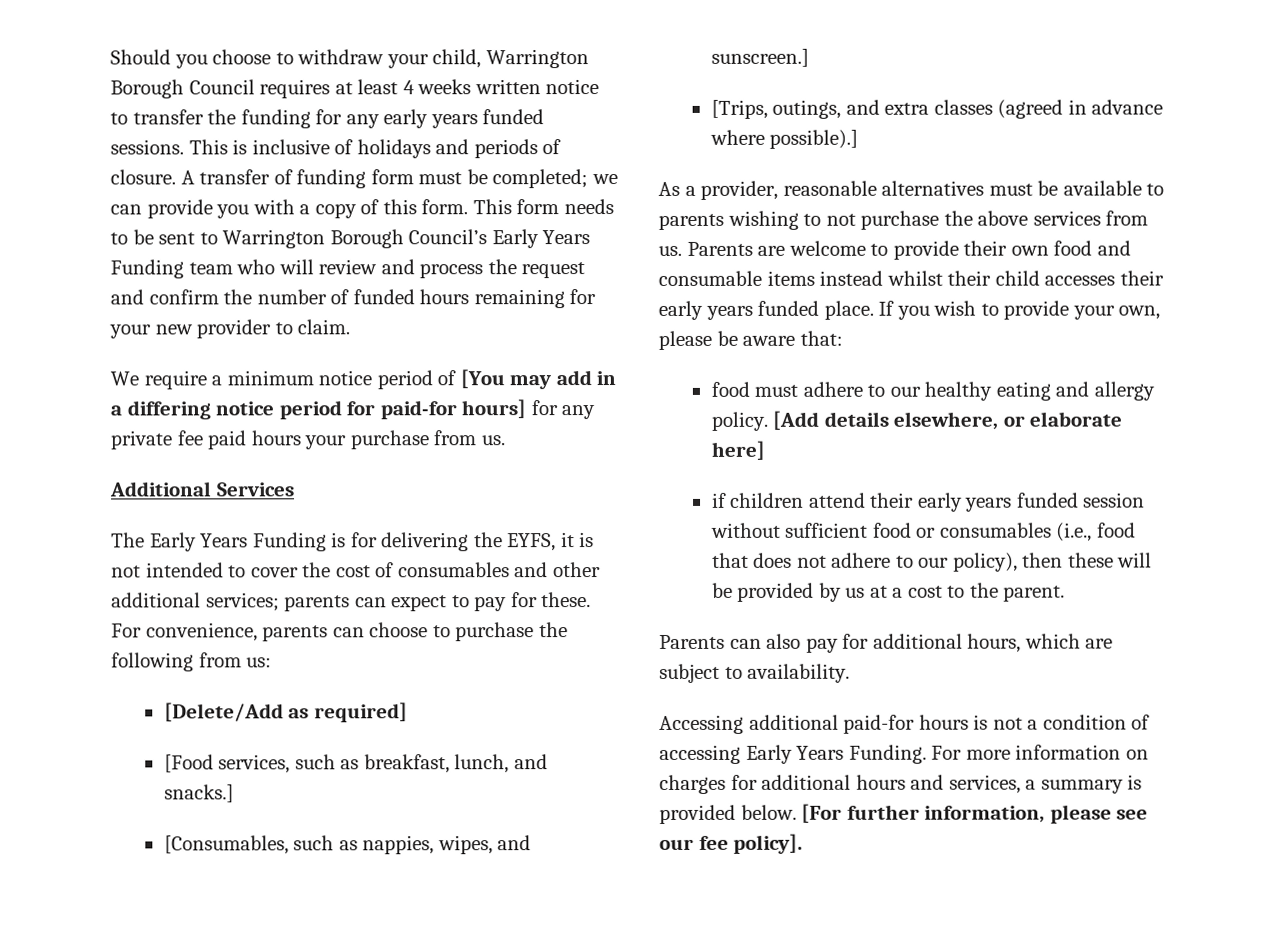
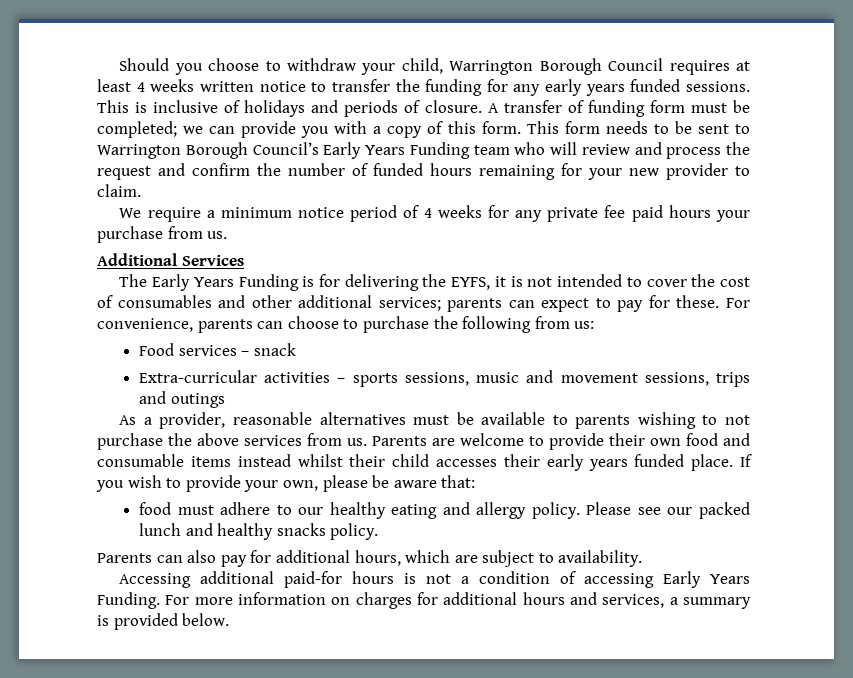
- We require a minimum notice period of [You may add in a differing notice period for paid-for hours] for any private fee paid hours your purchase from us.
+ We require a minimum notice period of 4 weeks for any private fee paid hours your purchase from us.
- [Delete/Add as required]
- [Food services, such as breakfast, lunch, and snacks.]
- [Consumables, such as nappies, wipes, and sunscreen.]
- [Trips, outings, and extra classes (agreed in advance where possible).]
+ Food services – snack
+ Extra-curricular activities – sports sessions, music and movement sessions, trips and outings
- [Add details elsewhere, or elaborate here]
- if children attend their early years funded session without sufficient food or consumables (i.e., food that does not adhere to our policy), then these will be provided by us at a cost to the parent.
+ Please see our packed lunch and healthy snacks policy.
- [For further information, please see our fee policy].

